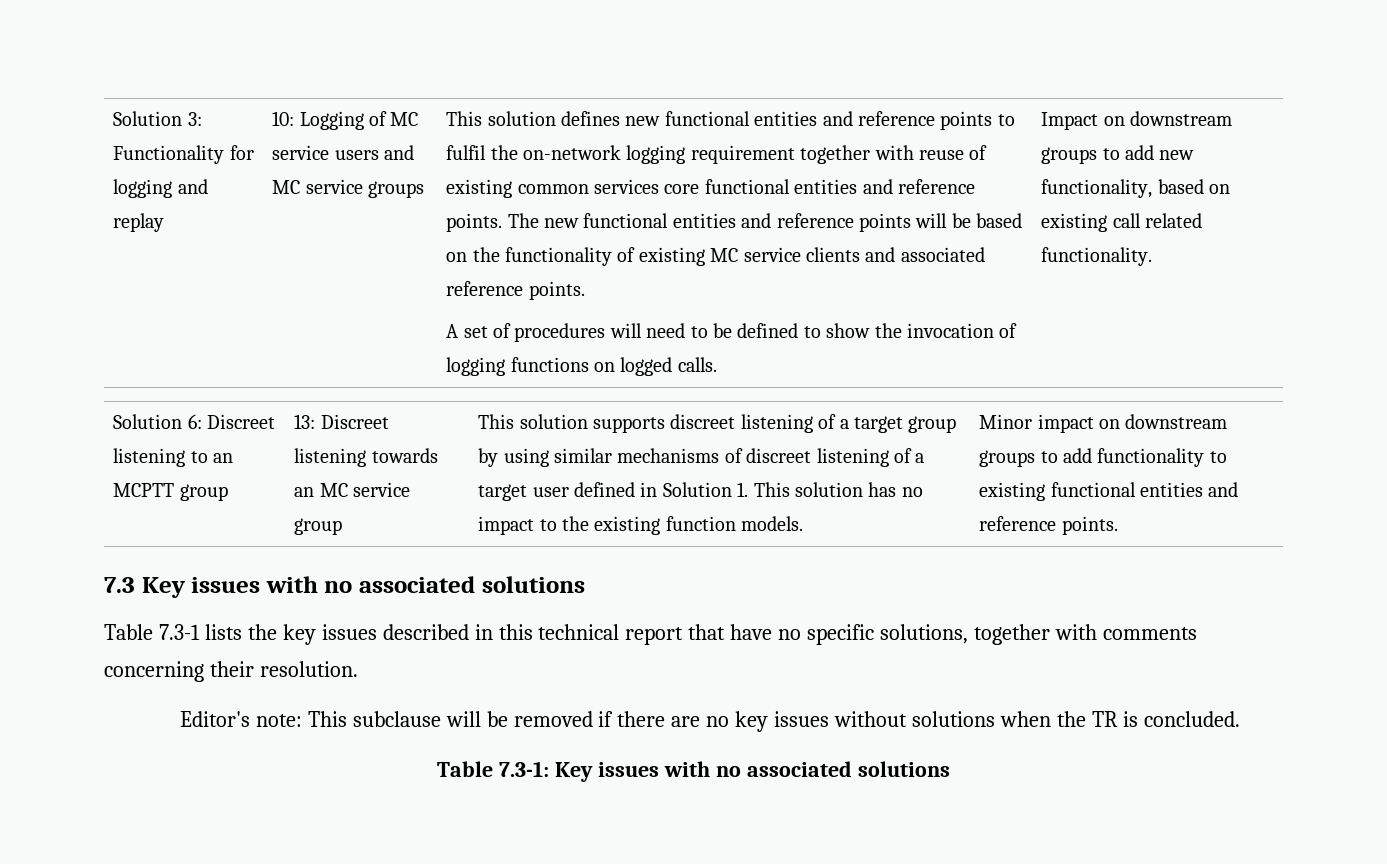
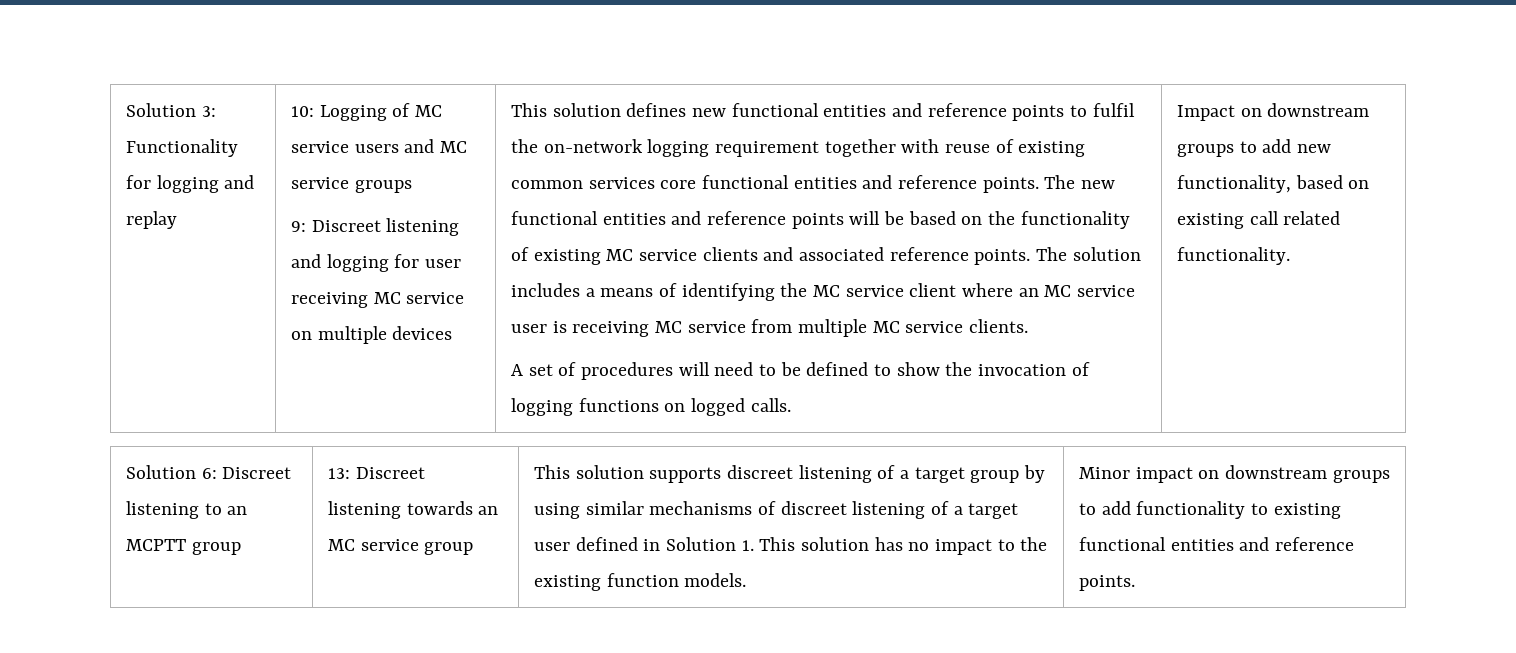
+ 9: Discreet listening and logging for user receiving MC service on multiple devices
+ The solution includes a means of identifying the MC service client where an MC service user is receiving MC service from multiple MC service clients.
- 7.3 Key issues with no associated solutions
- Table 7.3-1 lists the key issues described in this technical report that have no specific solutions, together with comments concerning their resolution.
- Editor's note: This subclause will be removed if there are no key issues without solutions when the TR is concluded.
- Table 7.3-1: Key issues with no associated solutions

